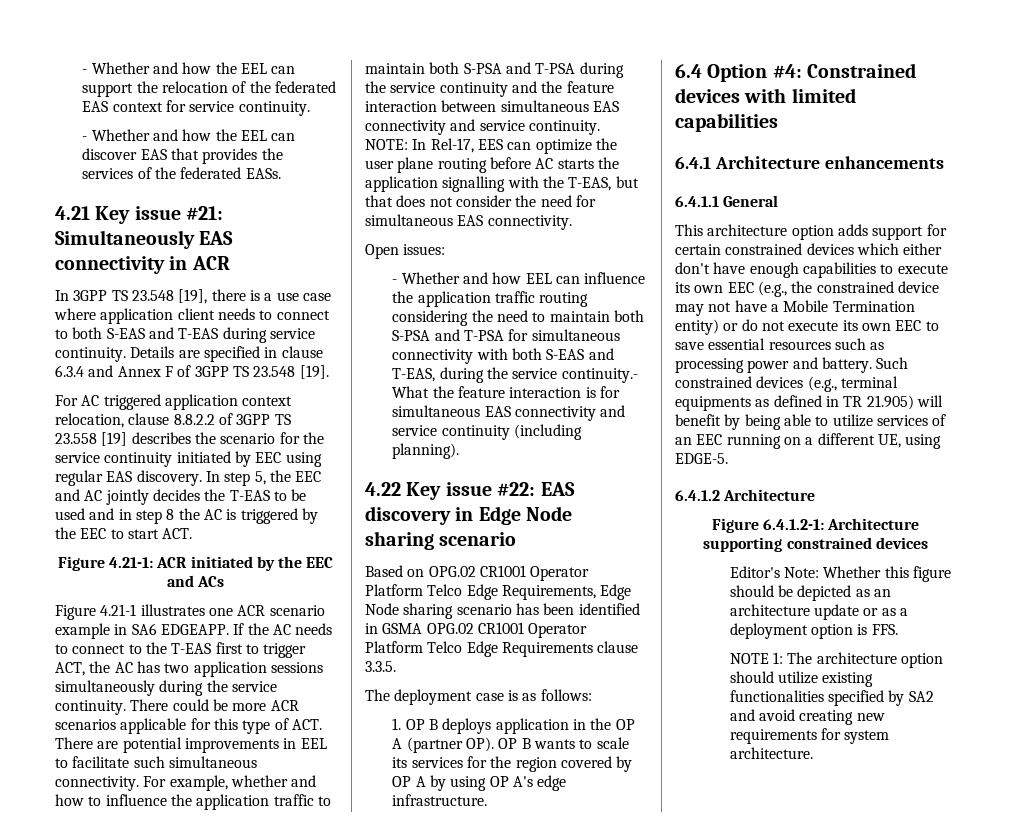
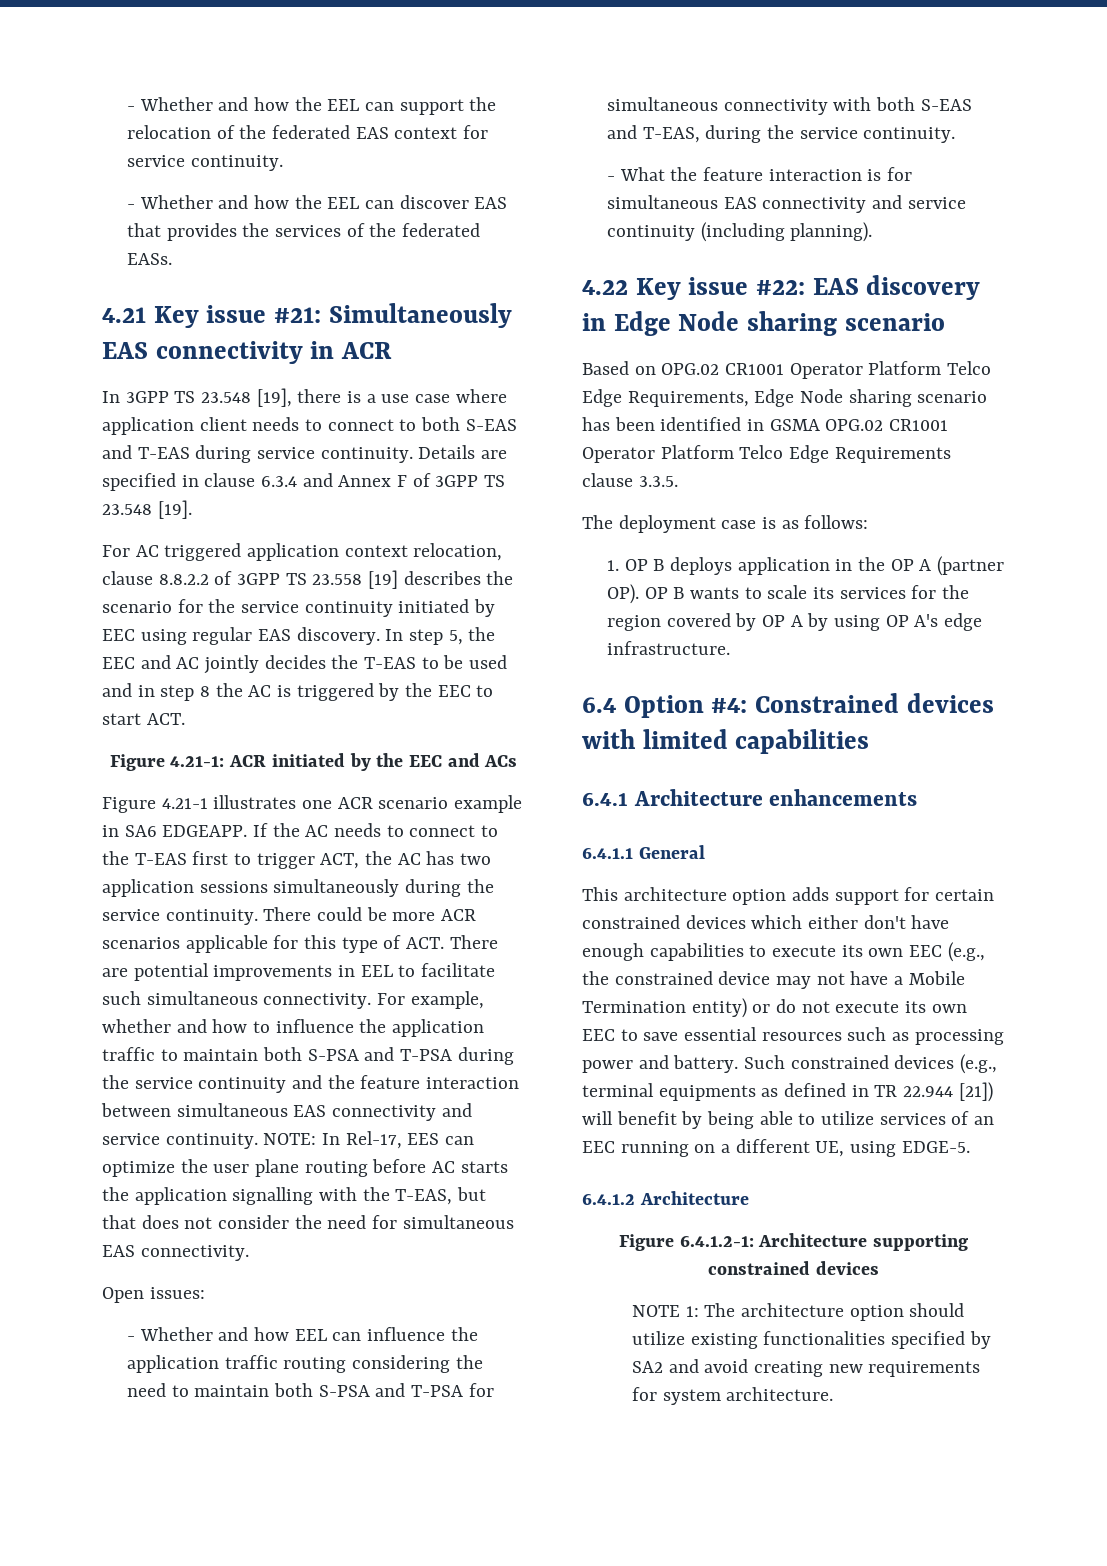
- - Whether and how EEL can influence the application traffic routing considering the need to maintain both S-PSA and T-PSA for simultaneous connectivity with both S-EAS and T-EAS, during the service continuity.- What the feature interaction is for simultaneous EAS connectivity and service continuity (including planning).
+ - Whether and how EEL can influence the application traffic routing considering the need to maintain both S-PSA and T-PSA for simultaneous connectivity with both S-EAS and T-EAS, during the service continuity.
+ - What the feature interaction is for simultaneous EAS connectivity and service continuity (including planning).
- Such constrained devices (e.g., terminal equipments as defined in TR 21.905) will benefit by being able to utilize services of an EEC running on a different UE, using EDGE-5.
+ Such constrained devices (e.g., terminal equipments as defined in TR 22.944 [21]) will benefit by being able to utilize services of an EEC running on a different UE, using EDGE-5.
- Editor's Note: Whether this figure should be depicted as an architecture update or as a deployment option is FFS.

